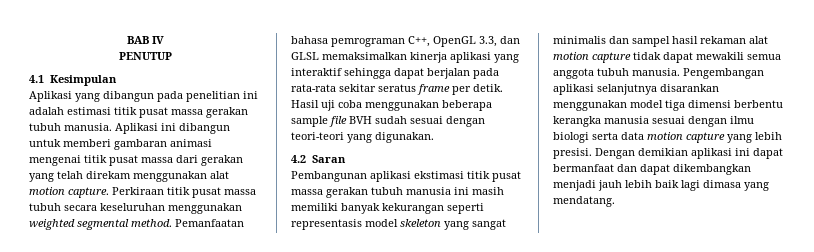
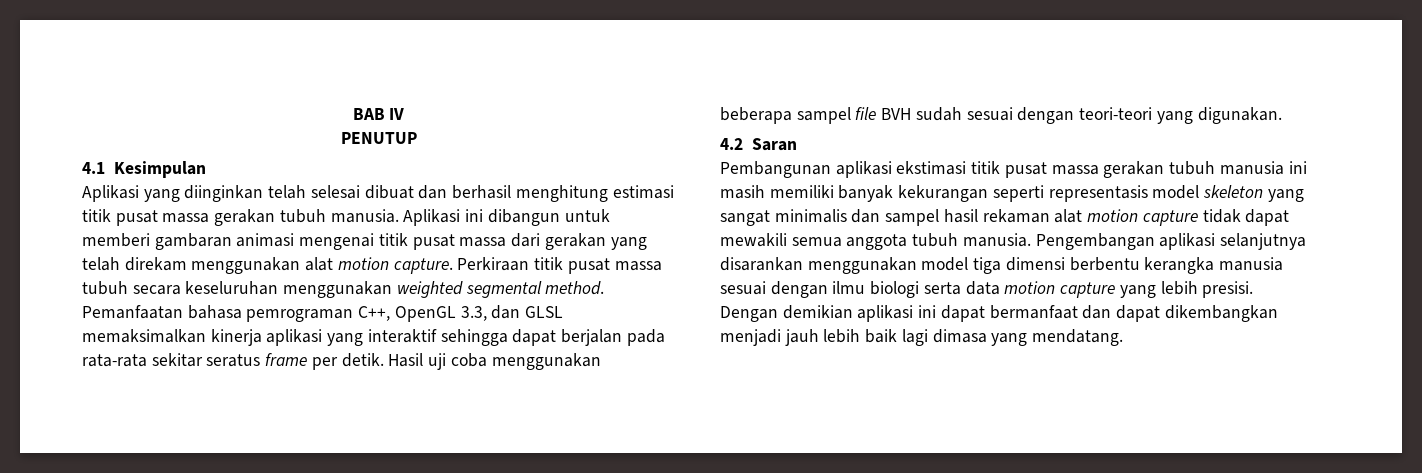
- Aplikasi yang dibangun pada penelitian ini adalah estimasi titik pusat massa gerakan tubuh manusia.
+ Aplikasi yang diinginkan telah selesai dibuat dan berhasil menghitung estimasi titik pusat massa gerakan tubuh manusia.
- Hasil uji coba menggunakan beberapa sample file BVH sudah sesuai dengan teori-teori yang digunakan.
+ Hasil uji coba menggunakan beberapa sampel file BVH sudah sesuai dengan teori-teori yang digunakan.

